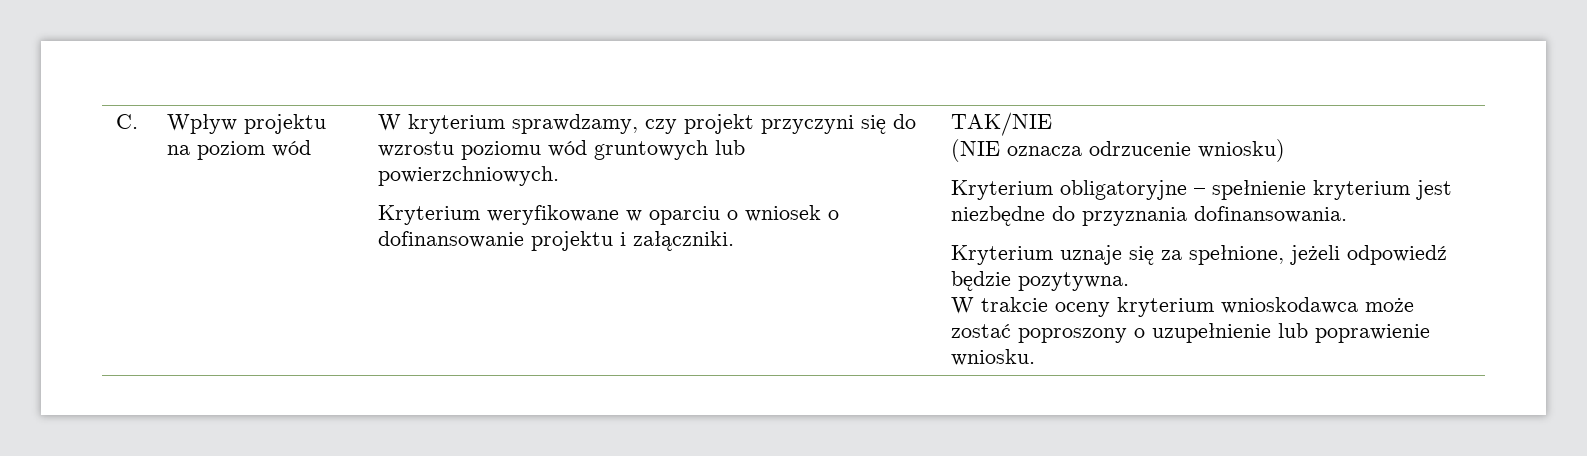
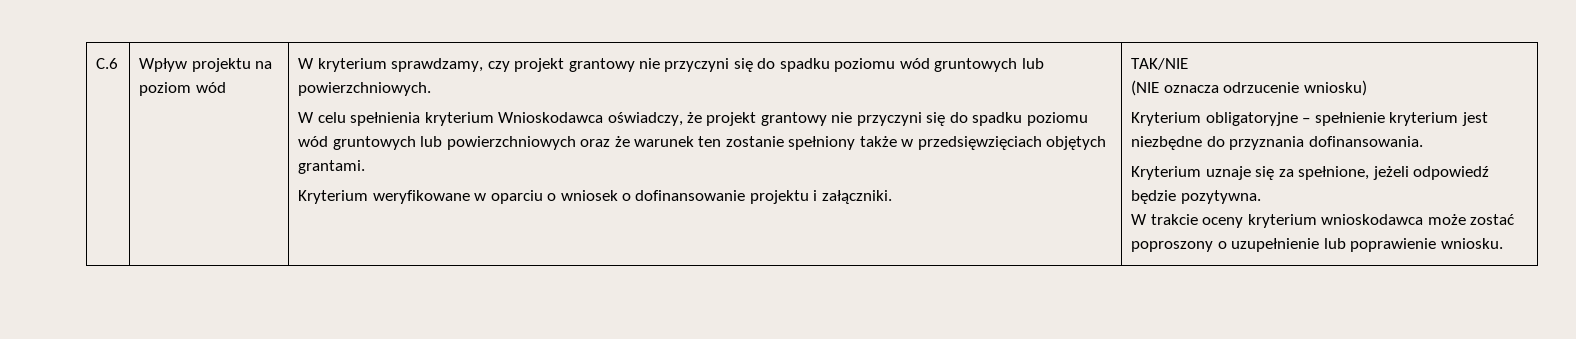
- C.
+ C.6
- W kryterium sprawdzamy, czy projekt przyczyni się do wzrostu poziomu wód gruntowych lub powierzchniowych.
+ W kryterium sprawdzamy, czy projekt grantowy nie przyczyni się do spadku poziomu wód gruntowych lub powierzchniowych.
+ W celu spełnienia kryterium Wnioskodawca oświadczy, że projekt grantowy nie przyczyni się do spadku poziomu wód gruntowych lub powierzchniowych oraz że warunek ten zostanie spełniony także w przedsięwzięciach objętych grantami.

